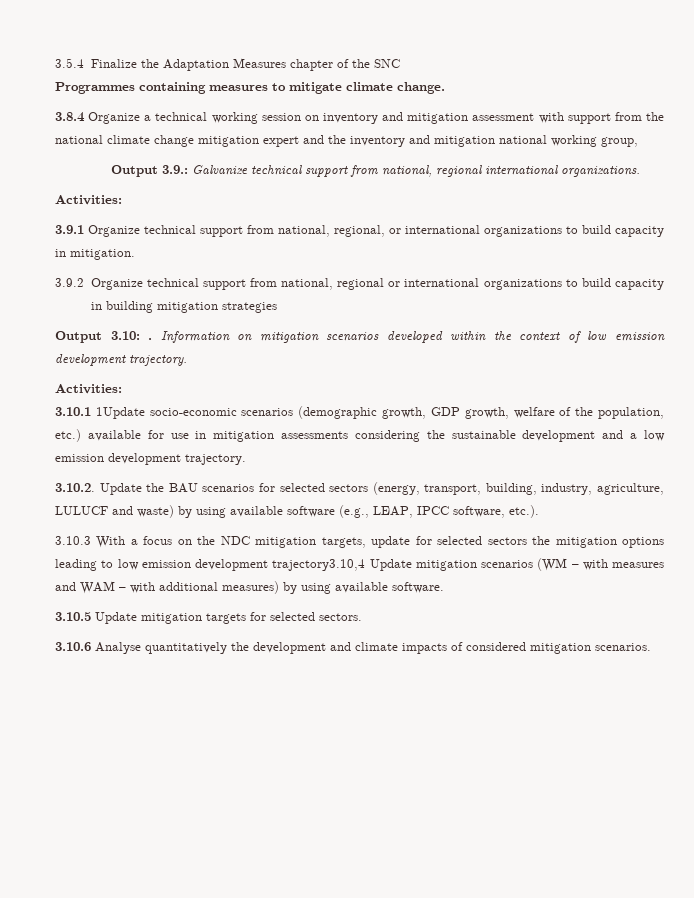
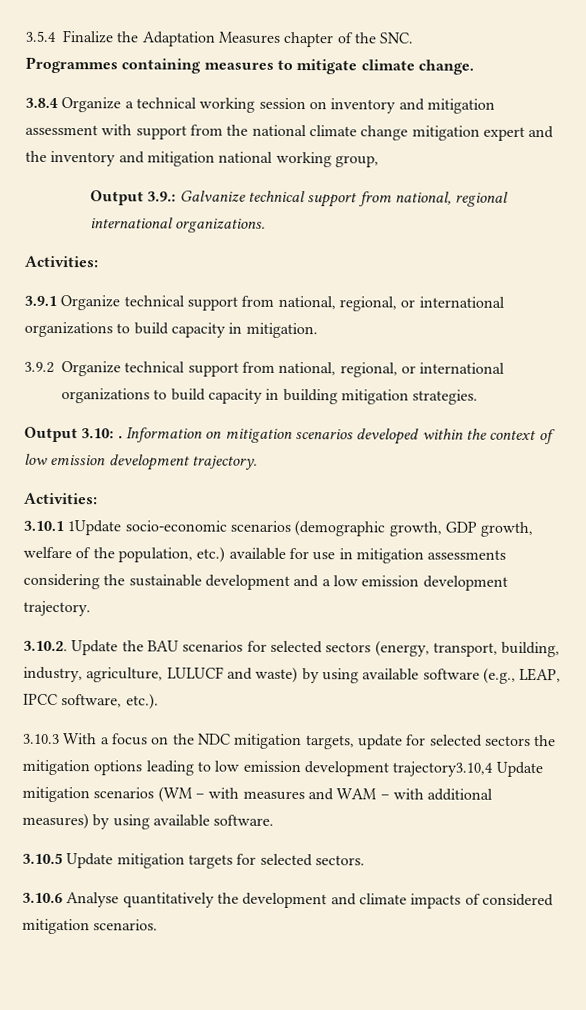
- 3.5.4 Finalize the Adaptation Measures chapter of the SNC
+ 3.5.4 Finalize the Adaptation Measures chapter of the SNC.
- 3.9.2 Organize technical support from national, regional or international organizations to build capacity in building mitigation strategies
+ 3.9.2 Organize technical support from national, regional, or international organizations to build capacity in building mitigation strategies.

